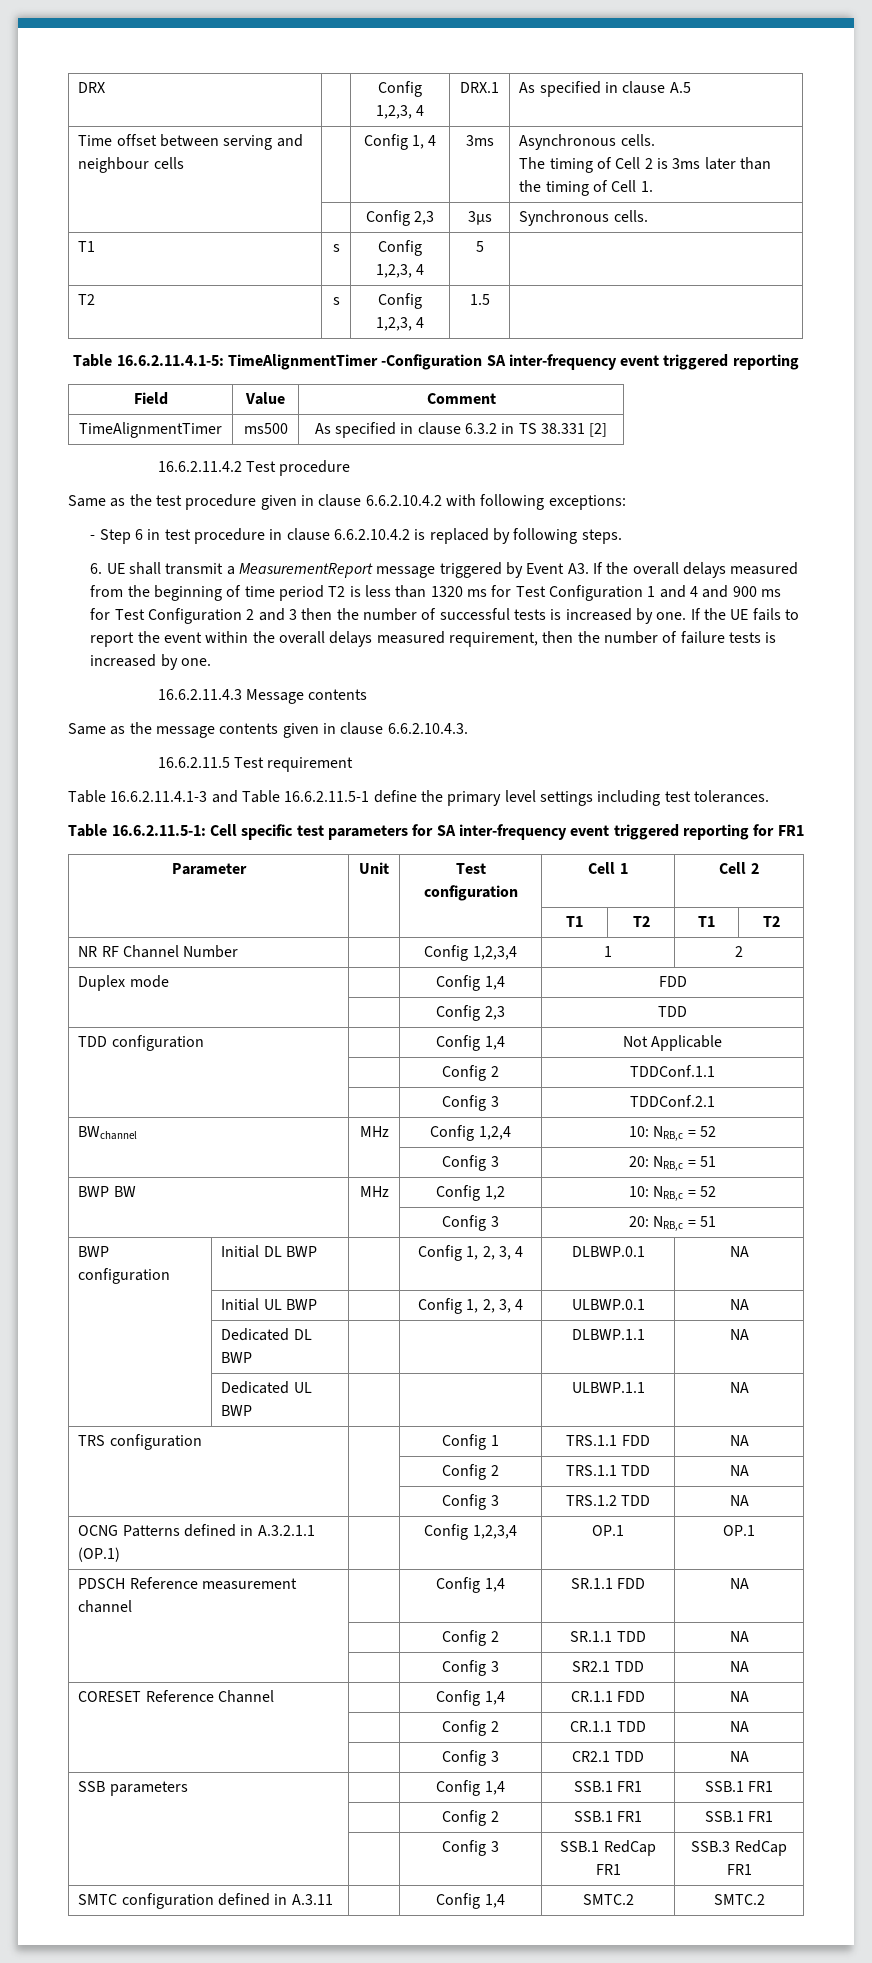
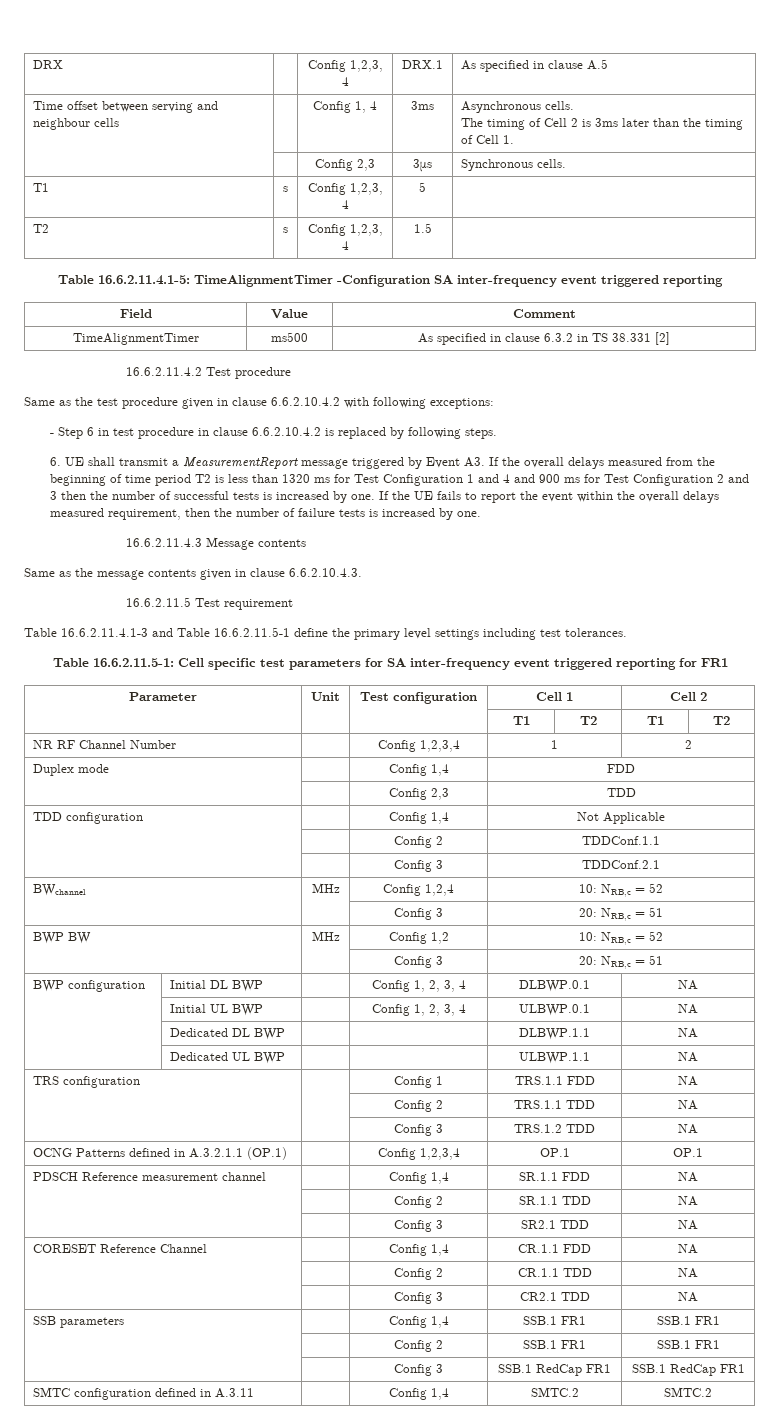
- | | Config 3 | SSB.1 RedCap FR1 | SSB.3 RedCap FR1
+ | | Config 3 | SSB.1 RedCap FR1 | SSB.1 RedCap FR1

